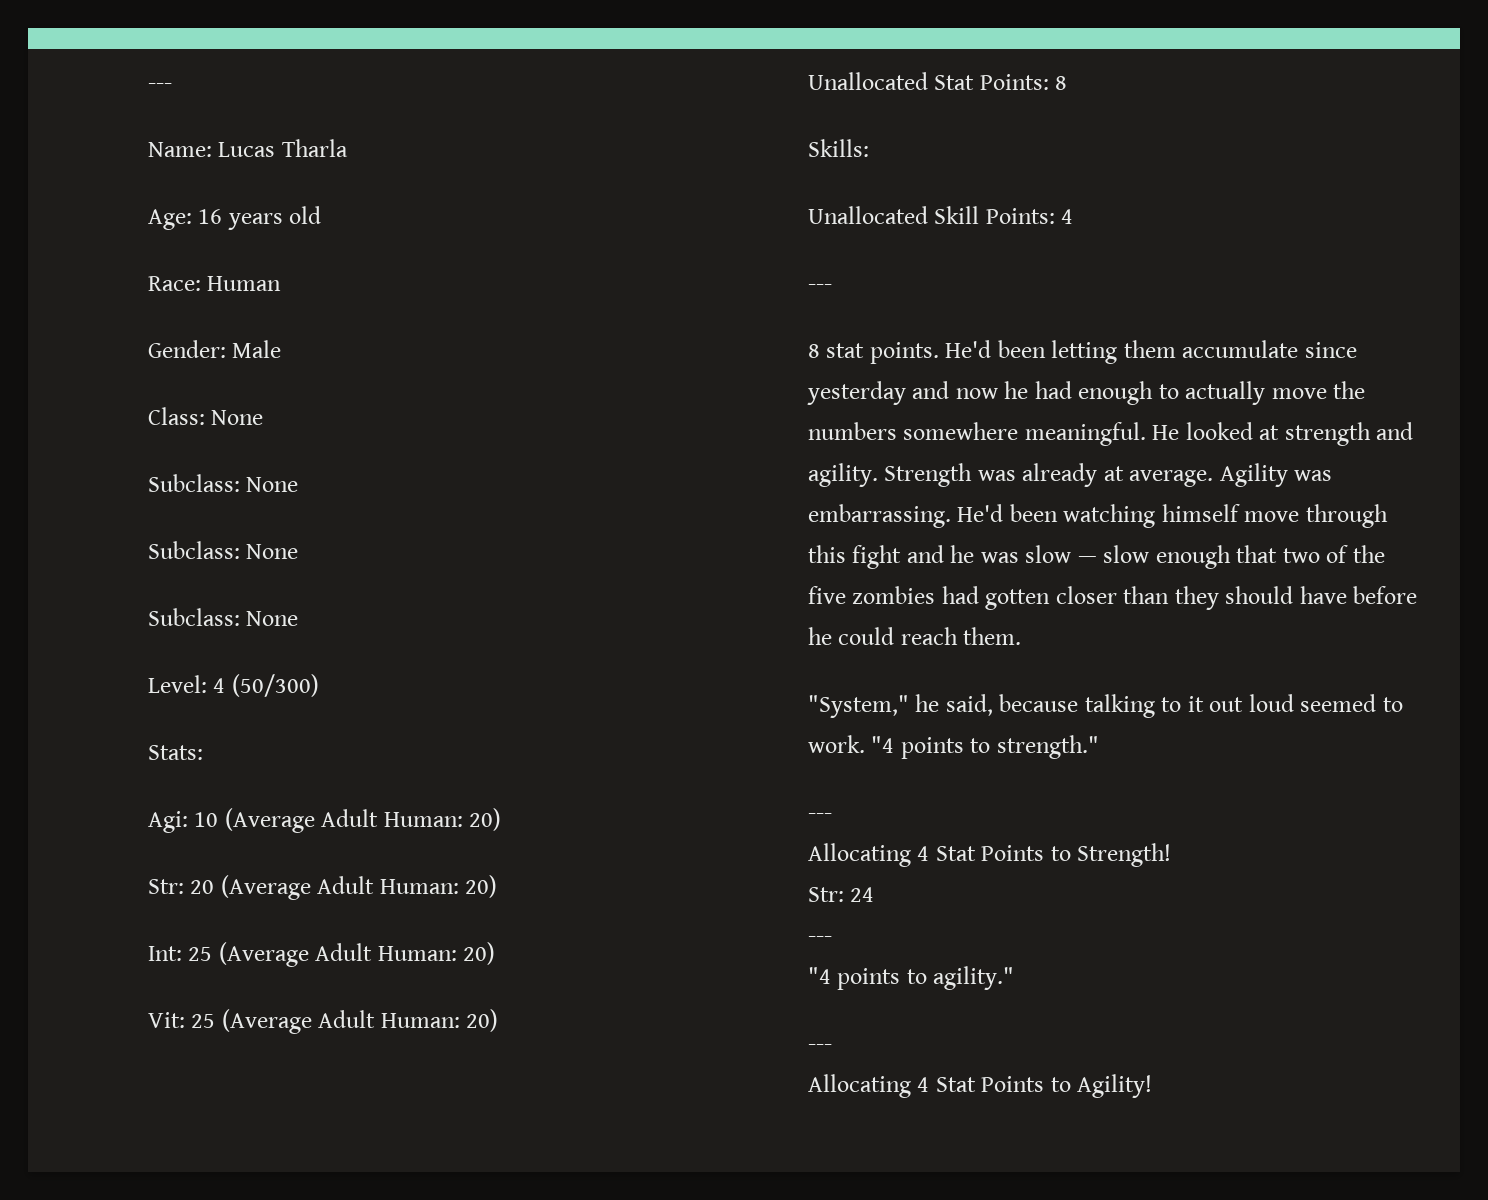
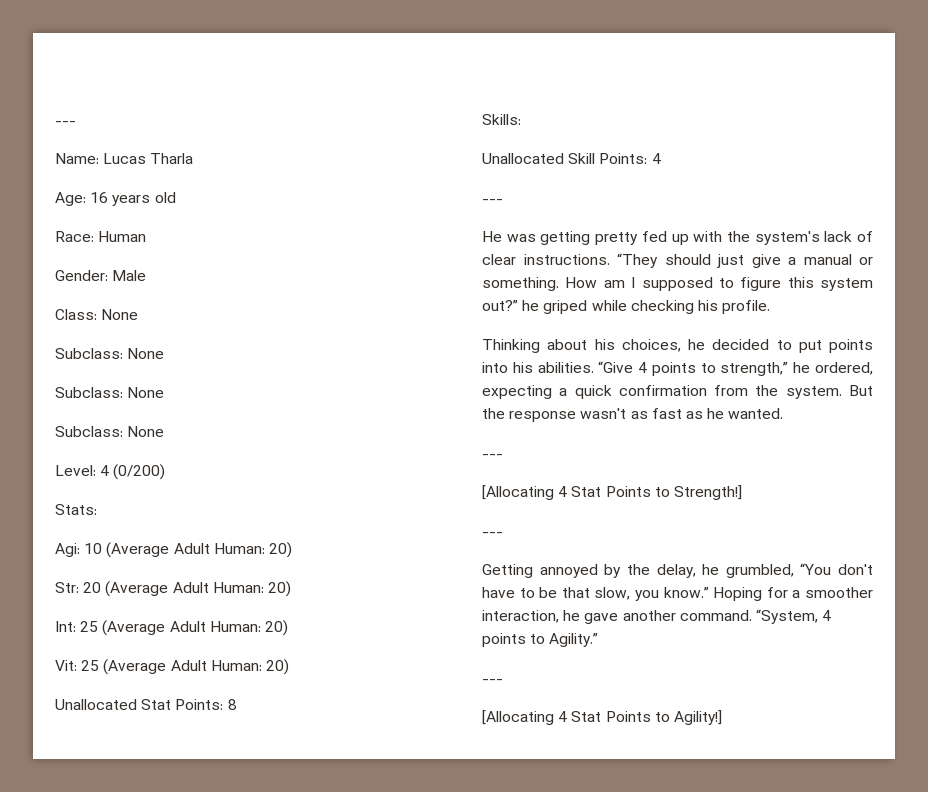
- Level: 4 (50/300)
+ Level: 4 (0/200)
- 8 stat points. He'd been letting them accumulate since yesterday and now he had enough to actually move the numbers somewhere meaningful. He looked at strength and agility. Strength was already at average. Agility was embarrassing. He'd been watching himself move through this fight and he was slow — slow enough that two of the five zombies had gotten closer than they should have before he could reach them.
- "System," he said, because talking to it out loud seemed to work. "4 points to strength."
+ He was getting pretty fed up with the system's lack of clear instructions. “They should just give a manual or something. How am I supposed to figure this system out?” he griped while checking his profile.
+ Thinking about his choices, he decided to put points into his abilities. “Give 4 points to strength,” he ordered, expecting a quick confirmation from the system. But the response wasn't as fast as he wanted.
  ---
- Allocating 4 Stat Points to Strength!
- Str: 24
+ [Allocating 4 Stat Points to Strength!]
  ---
- "4 points to agility."
+ Getting annoyed by the delay, he grumbled, “You don't have to be that slow, you know.” Hoping for a smoother interaction, he gave another command. “System, 4 points to Agility.”
  ---
- Allocating 4 Stat Points to Agility!
+ [Allocating 4 Stat Points to Agility!]

